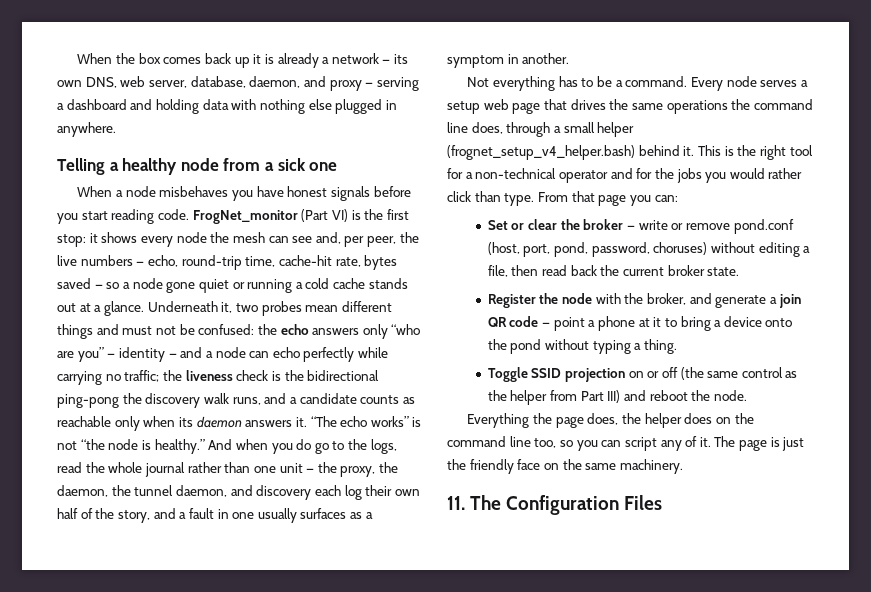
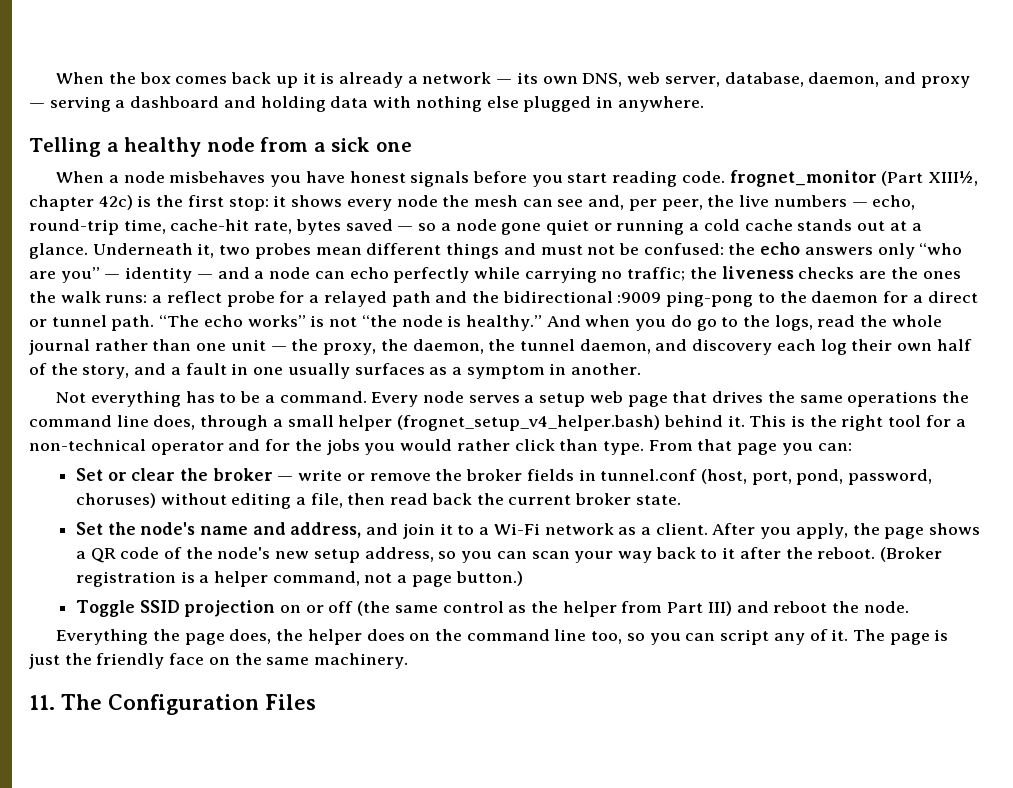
- When a node misbehaves you have honest signals before you start reading code. FrogNet_monitor (Part VI) is the first stop: it shows every node the mesh can see and, per peer, the live numbers — echo, round-trip time, cache-hit rate, bytes saved — so a node gone quiet or running a cold cache stands out at a glance.
+ When a node misbehaves you have honest signals before you start reading code. frognet_monitor (Part XIII½, chapter 42c) is the first stop: it shows every node the mesh can see and, per peer, the live numbers — echo, round-trip time, cache-hit rate, bytes saved — so a node gone quiet or running a cold cache stands out at a glance.
- Underneath it, two probes mean different things and must not be confused: the echo answers only “who are you” — identity — and a node can echo perfectly while carrying no traffic; the liveness check is the bidirectional ping-pong the discovery walk runs, and a candidate counts as reachable only when its daemon answers it.
+ Underneath it, two probes mean different things and must not be confused: the echo answers only “who are you” — identity — and a node can echo perfectly while carrying no traffic; the liveness checks are the ones the walk runs: a reflect probe for a relayed path and the bidirectional :9009 ping-pong to the daemon for a direct or tunnel path.
- Set or clear the broker — write or remove pond.conf (host, port, pond, password, choruses) without editing a file, then read back the current broker state.
+ Set or clear the broker — write or remove the broker fields in tunnel.conf (host, port, pond, password, choruses) without editing a file, then read back the current broker state.
- Register the node with the broker, and generate a join QR code — point a phone at it to bring a device onto the pond without typing a thing.
+ Set the node's name and address, and join it to a Wi-Fi network as a client. After you apply, the page shows a QR code of the node's new setup address, so you can scan your way back to it after the reboot. (Broker registration is a helper command, not a page button.)

